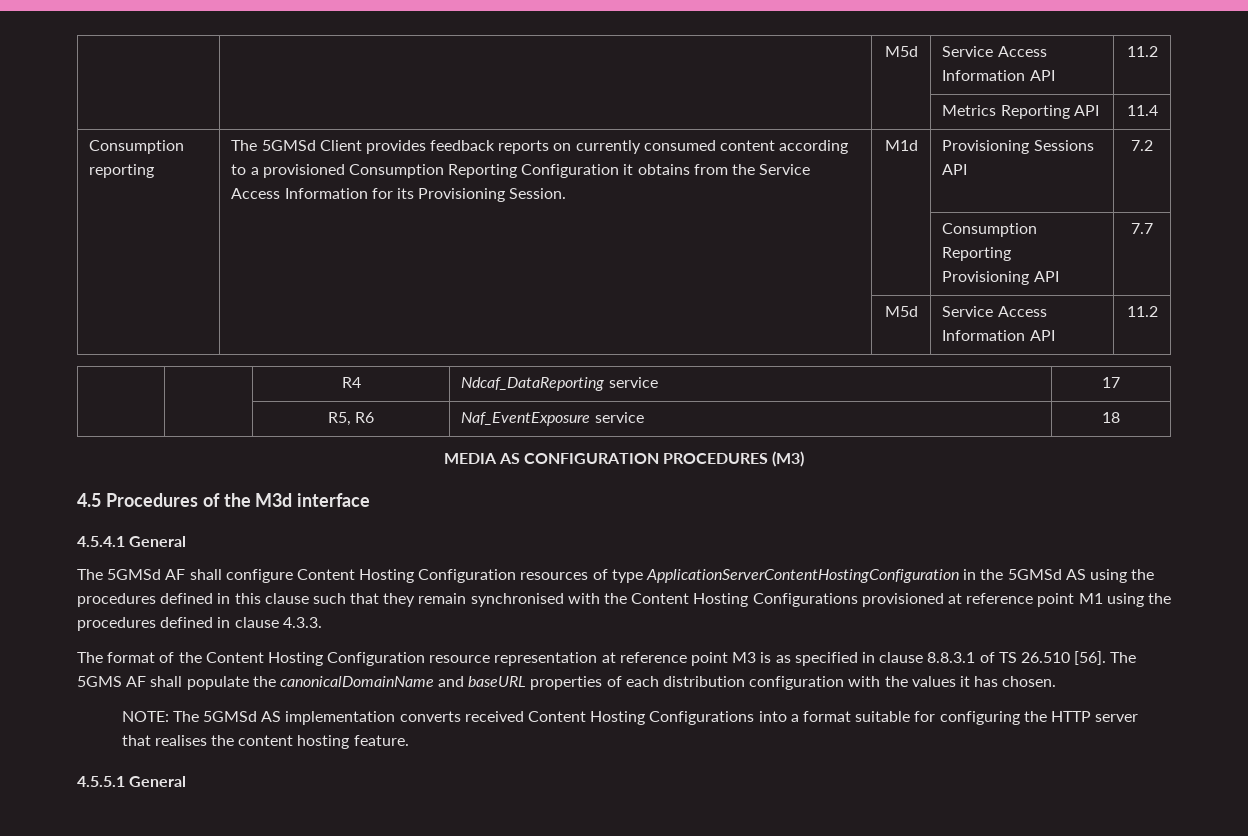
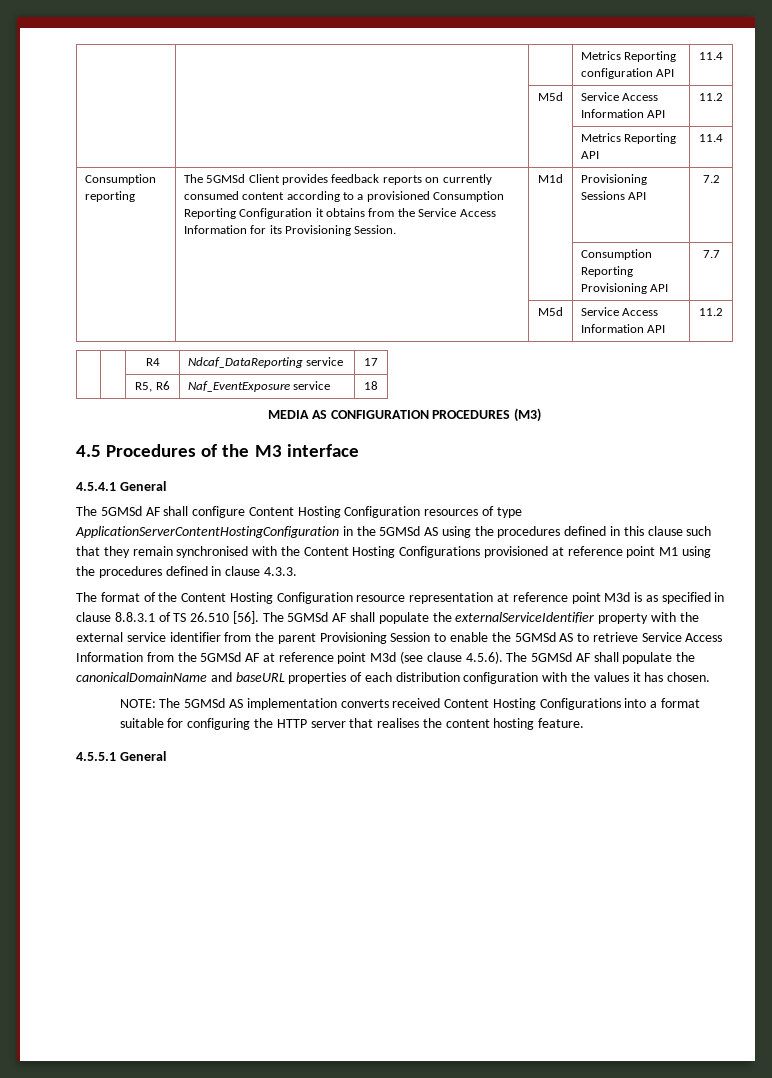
+ | | | Metrics Reporting configuration API | 11.4
- 4.5 Procedures of the M3d interface
+ 4.5 Procedures of the M3 interface
- The format of the Content Hosting Configuration resource representation at reference point M3 is as specified in clause 8.8.3.1 of TS 26.510 [56].
+ The format of the Content Hosting Configuration resource representation at reference point M3d is as specified in clause 8.8.3.1 of TS 26.510 [56].
- The 5GMS AF shall populate the canonicalDomainName and baseURL properties of each distribution configuration with the values it has chosen.
+ The 5GMSd AF shall populate the externalServiceIdentifier property with the external service identifier from the parent Provisioning Session to enable the 5GMSd AS to retrieve Service Access Information from the 5GMSd AF at reference point M3d (see clause 4.5.6). The 5GMSd AF shall populate the canonicalDomainName and baseURL properties of each distribution configuration with the values it has chosen.

